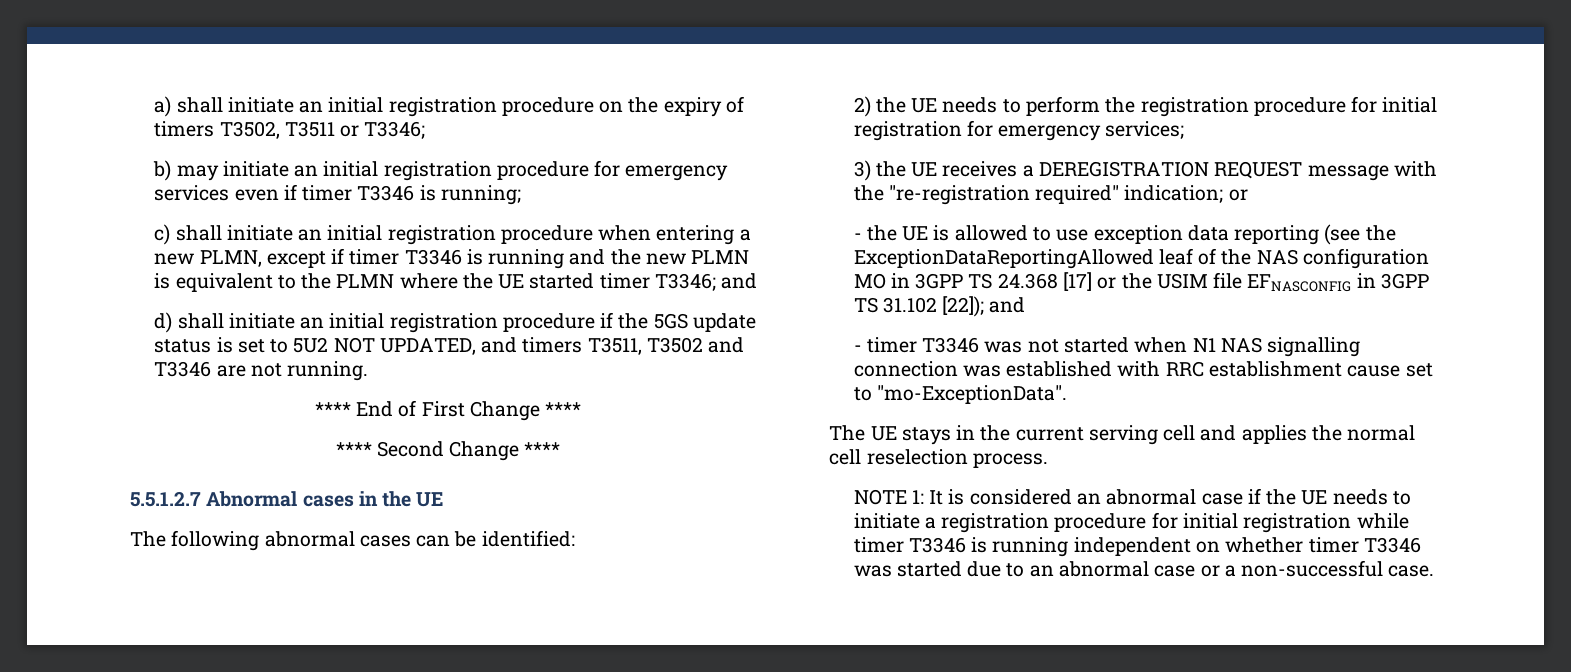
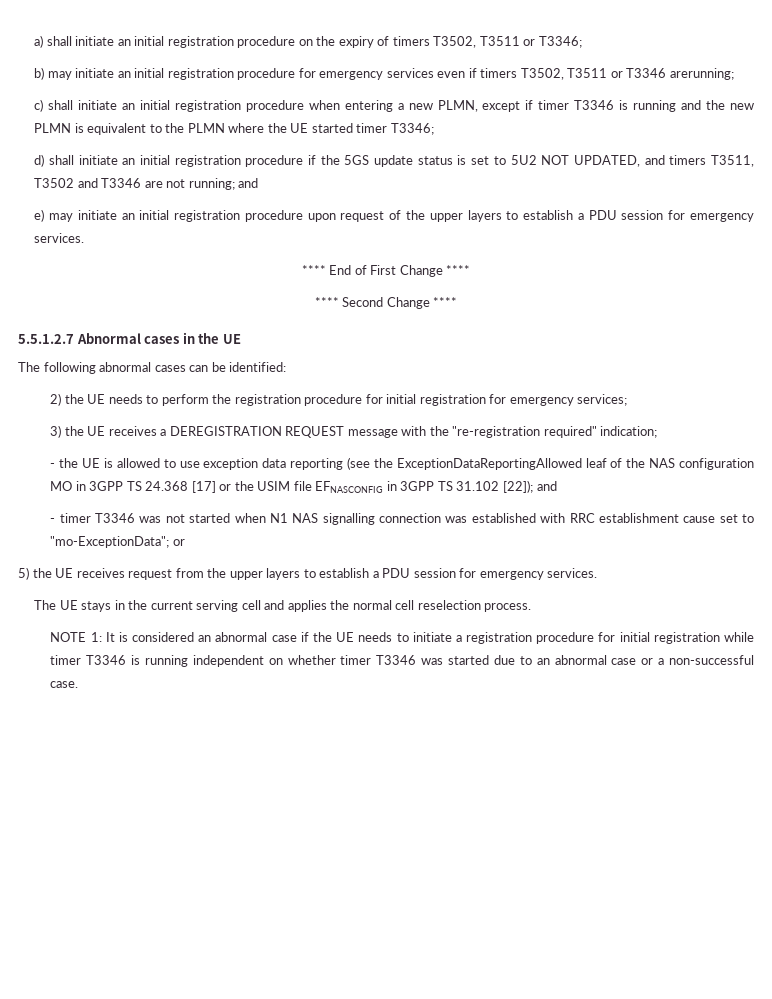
- b) may initiate an initial registration procedure for emergency services even if timer T3346 is running;
+ b) may initiate an initial registration procedure for emergency services even if timers T3502, T3511 or T3346 arerunning;
- c) shall initiate an initial registration procedure when entering a new PLMN, except if timer T3346 is running and the new PLMN is equivalent to the PLMN where the UE started timer T3346; and
+ c) shall initiate an initial registration procedure when entering a new PLMN, except if timer T3346 is running and the new PLMN is equivalent to the PLMN where the UE started timer T3346;
- d) shall initiate an initial registration procedure if the 5GS update status is set to 5U2 NOT UPDATED, and timers T3511, T3502 and T3346 are not running.
+ d) shall initiate an initial registration procedure if the 5GS update status is set to 5U2 NOT UPDATED, and timers T3511, T3502 and T3346 are not running; and
+ e) may initiate an initial registration procedure upon request of the upper layers to establish a PDU session for emergency services.
- 3) the UE receives a DEREGISTRATION REQUEST message with the "re-registration required" indication; or
+ 3) the UE receives a DEREGISTRATION REQUEST message with the "re-registration required" indication;
- - timer T3346 was not started when N1 NAS signalling connection was established with RRC establishment cause set to "mo-ExceptionData".
+ - timer T3346 was not started when N1 NAS signalling connection was established with RRC establishment cause set to "mo-ExceptionData"; or
+ 5) the UE receives request from the upper layers to establish a PDU session for emergency services.

